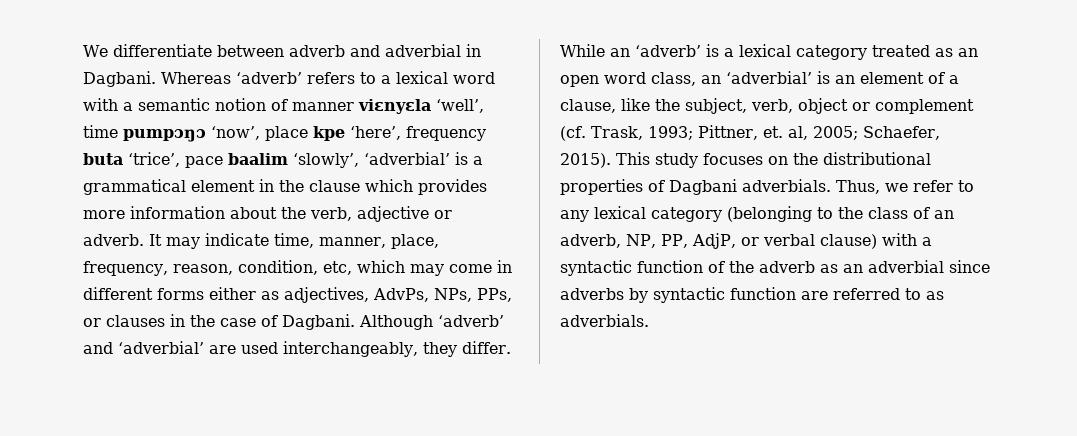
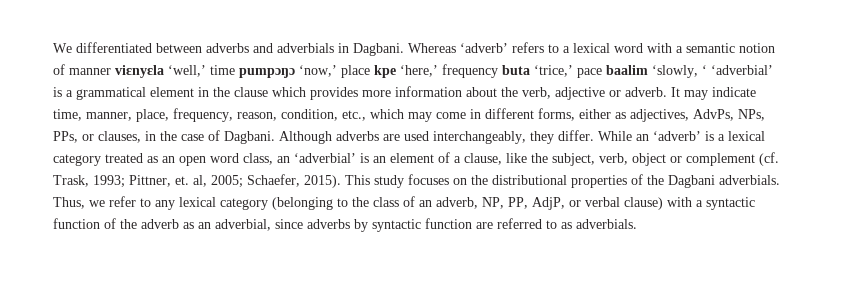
- We differentiate between adverb and adverbial in Dagbani.
+ We differentiated between adverbs and adverbials in Dagbani.
- Whereas ‘adverb’ refers to a lexical word with a semantic notion of manner viɛnyɛla ‘well’, time pumpɔŋɔ ‘now’, place kpe ‘here’, frequency buta ‘trice’, pace baalim ‘slowly’, ‘adverbial’ is a grammatical element in the clause which provides more information about the verb, adjective or adverb.
+ Whereas ‘adverb’ refers to a lexical word with a semantic notion of manner viɛnyɛla ‘well,’ time pumpɔŋɔ ‘now,’ place kpe ‘here,’ frequency buta ‘trice,’ pace baalim ‘slowly, ‘ ‘adverbial’ is a grammatical element in the clause which provides more information about the verb, adjective or adverb.
- It may indicate time, manner, place, frequency, reason, condition, etc, which may come in different forms either as adjectives, AdvPs, NPs, PPs, or clauses in the case of Dagbani.
+ It may indicate time, manner, place, frequency, reason, condition, etc., which may come in different forms, either as adjectives, AdvPs, NPs, PPs, or clauses, in the case of Dagbani.
- Although ‘adverb’ and ‘adverbial’ are used interchangeably, they differ.
+ Although adverbs are used interchangeably, they differ.
- This study focuses on the distributional properties of Dagbani adverbials.
+ This study focuses on the distributional properties of the Dagbani adverbials.
- Thus, we refer to any lexical category (belonging to the class of an adverb, NP, PP, AdjP, or verbal clause) with a syntactic function of the adverb as an adverbial since adverbs by syntactic function are referred to as adverbials.
+ Thus, we refer to any lexical category (belonging to the class of an adverb, NP, PP, AdjP, or verbal clause) with a syntactic function of the adverb as an adverbial, since adverbs by syntactic function are referred to as adverbials.

